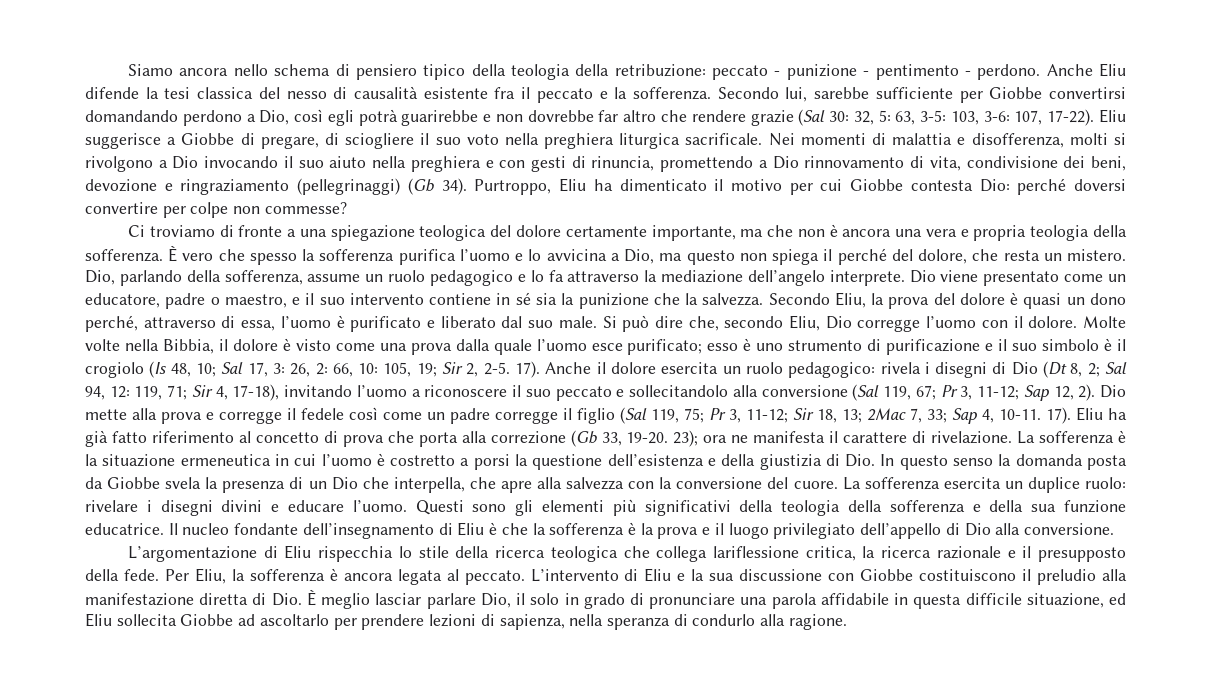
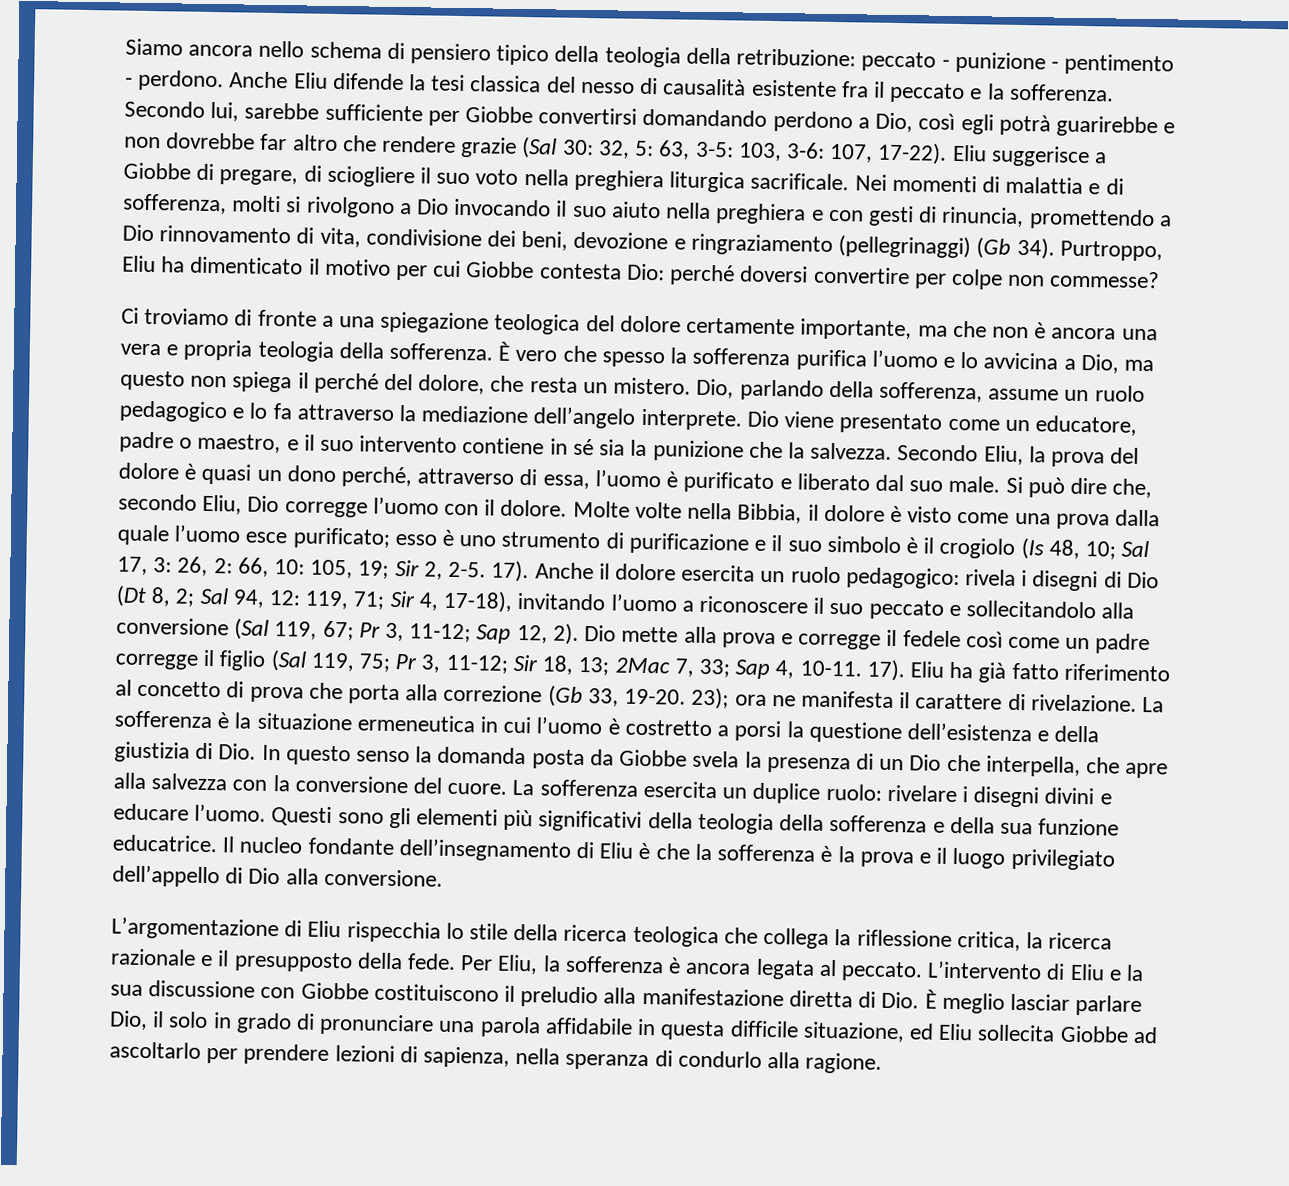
- Nei momenti di malattia e disofferenza, molti si rivolgono a Dio invocando il suo aiuto nella preghiera e con gesti di rinuncia, promettendo a Dio rinnovamento di vita, condivisione dei beni, devozione e ringraziamento (pellegrinaggi) (Gb 34).
+ Nei momenti di malattia e di sofferenza, molti si rivolgono a Dio invocando il suo aiuto nella preghiera e con gesti di rinuncia, promettendo a Dio rinnovamento di vita, condivisione dei beni, devozione e ringraziamento (pellegrinaggi) (Gb 34).
- L’argomentazione di Eliu rispecchia lo stile della ricerca teologica che collega lariflessione critica, la ricerca razionale e il presupposto della fede.
+ L’argomentazione di Eliu rispecchia lo stile della ricerca teologica che collega la riflessione critica, la ricerca razionale e il presupposto della fede.

